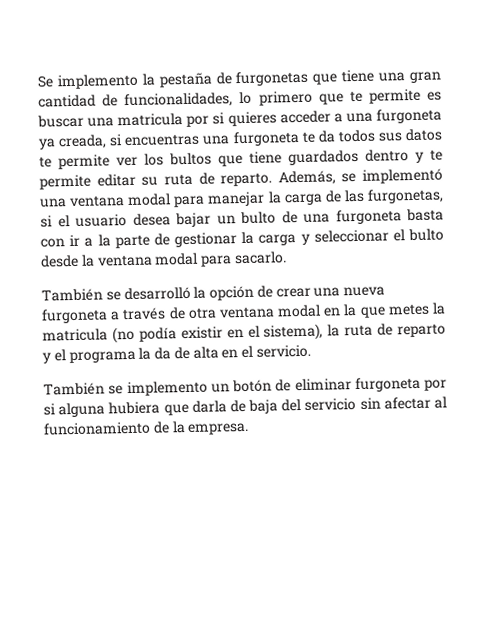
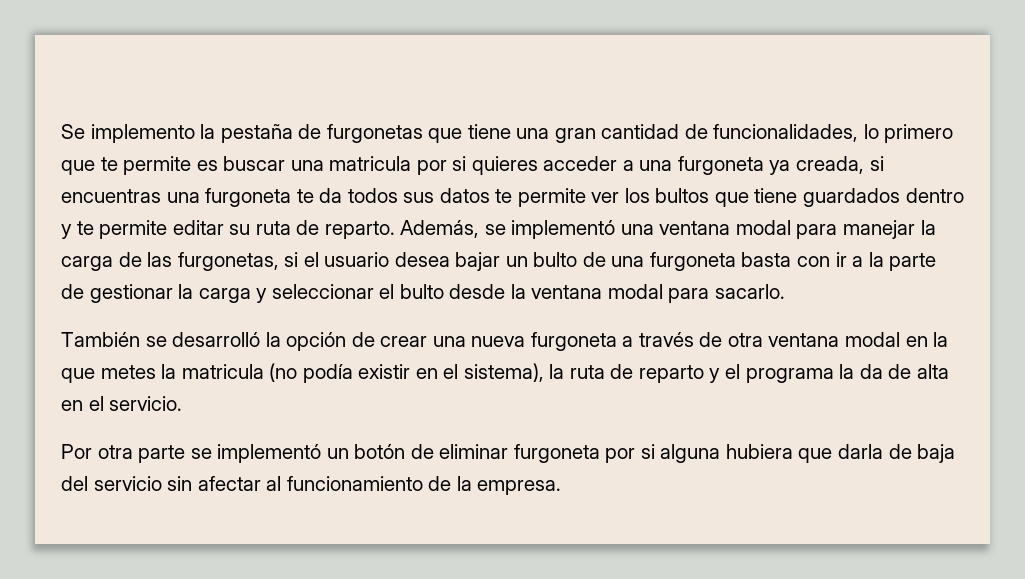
- También se implemento un botón de eliminar furgoneta por si alguna hubiera que darla de baja del servicio sin afectar al funcionamiento de la empresa.
+ Por otra parte se implementó un botón de eliminar furgoneta por si alguna hubiera que darla de baja del servicio sin afectar al funcionamiento de la empresa.

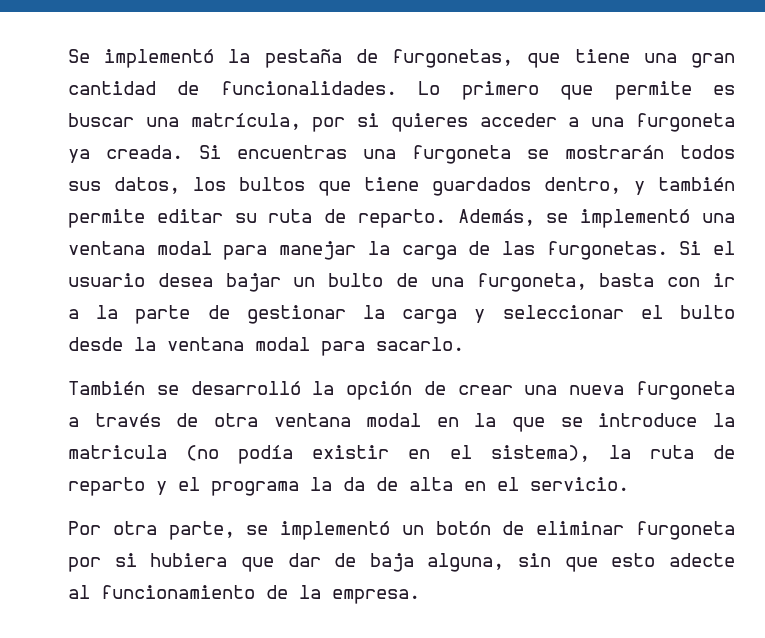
- Se implemento la pestaña de furgonetas que tiene una gran cantidad de funcionalidades, lo primero que te permite es buscar una matricula por si quieres acceder a una furgoneta ya creada, si encuentras una furgoneta te da todos sus datos te permite ver los bultos que tiene guardados dentro y te permite editar su ruta de reparto.
+ Se implementó la pestaña de furgonetas, que tiene una gran cantidad de funcionalidades. Lo primero que permite es buscar una matrícula, por si quieres acceder a una furgoneta ya creada. Si encuentras una furgoneta se mostrarán todos sus datos, los bultos que tiene guardados dentro, y también permite editar su ruta de reparto.
- Además, se implementó una ventana modal para manejar la carga de las furgonetas, si el usuario desea bajar un bulto de una furgoneta basta con ir a la parte de gestionar la carga y seleccionar el bulto desde la ventana modal para sacarlo.
+ Además, se implementó una ventana modal para manejar la carga de las furgonetas. Si el usuario desea bajar un bulto de una furgoneta, basta con ir a la parte de gestionar la carga y seleccionar el bulto desde la ventana modal para sacarlo.
- También se desarrolló la opción de crear una nueva furgoneta a través de otra ventana modal en la que metes la matricula (no podía existir en el sistema), la ruta de reparto y el programa la da de alta en el servicio.
+ También se desarrolló la opción de crear una nueva furgoneta a través de otra ventana modal en la que se introduce la matricula (no podía existir en el sistema), la ruta de reparto y el programa la da de alta en el servicio.
- Por otra parte se implementó un botón de eliminar furgoneta por si alguna hubiera que darla de baja del servicio sin afectar al funcionamiento de la empresa.
+ Por otra parte, se implementó un botón de eliminar furgoneta por si hubiera que dar de baja alguna, sin que esto adecte al funcionamiento de la empresa.

